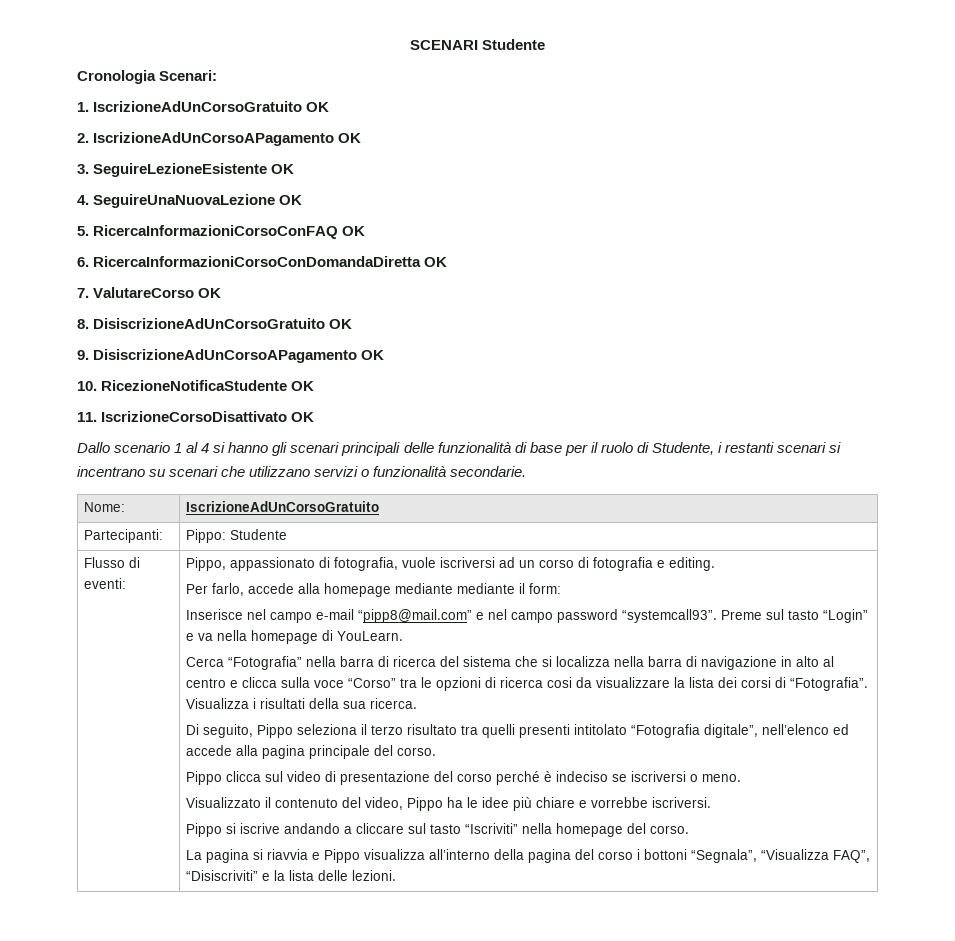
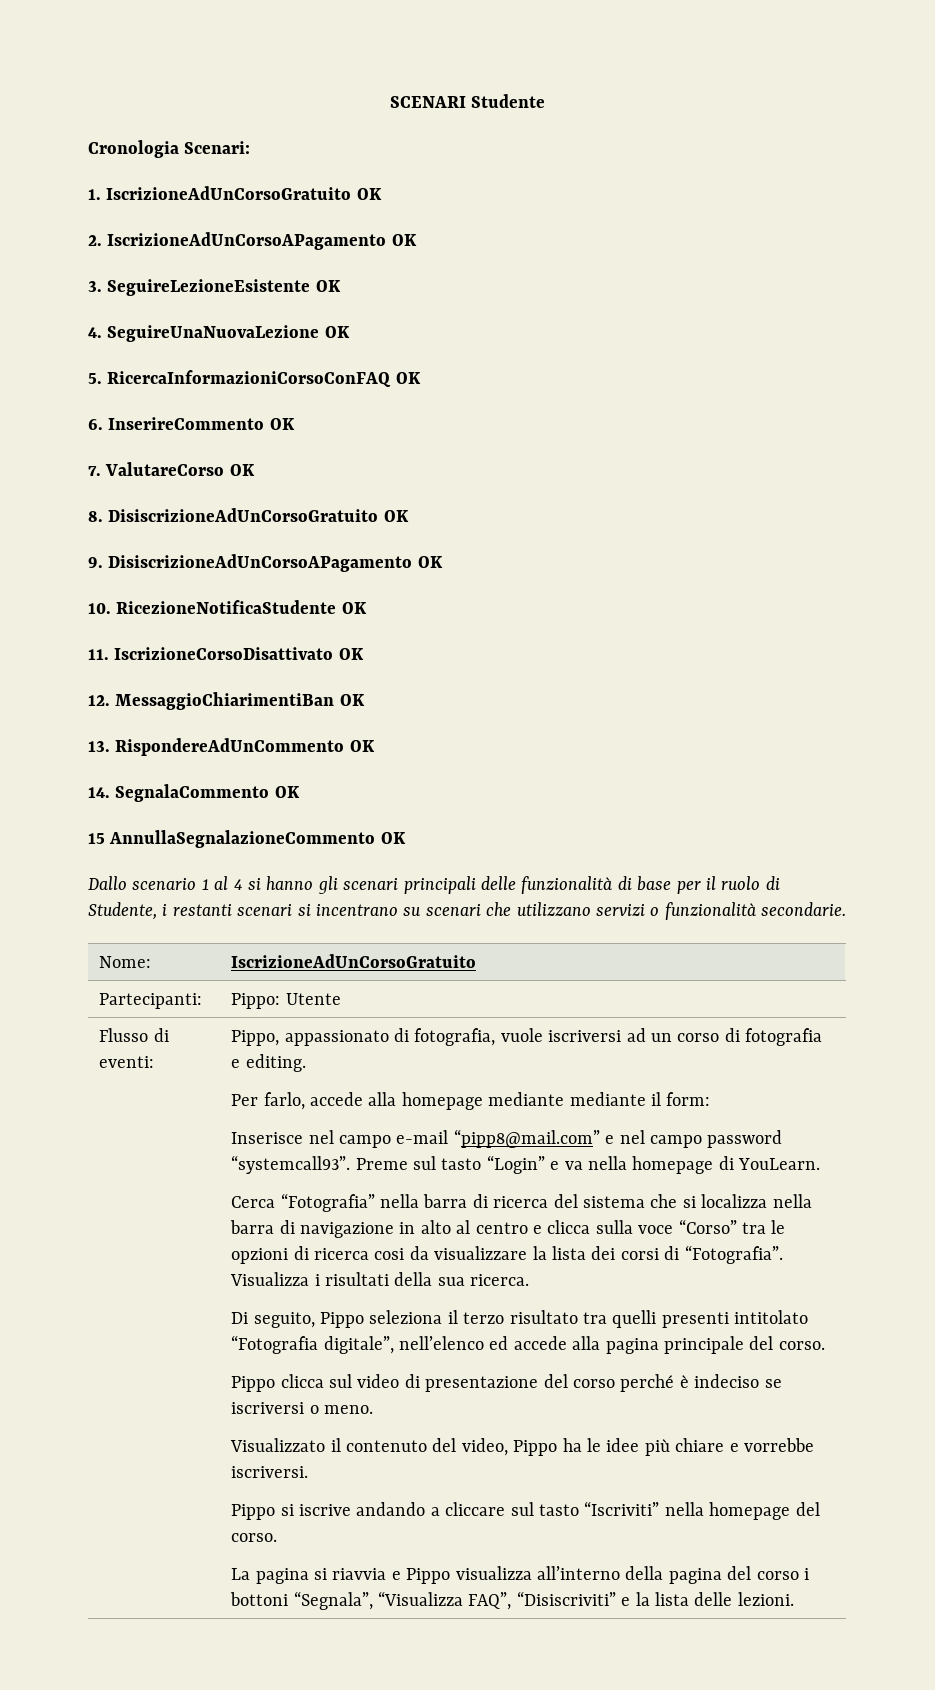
- 6. RicercaInformazioniCorsoConDomandaDiretta OK
+ 6. InserireCommento OK
+ 12. MessaggioChiarimentiBan OK
+ 13. RispondereAdUnCommento OK
+ 14. SegnalaCommento OK
+ 15 AnnullaSegnalazioneCommento OK
- Partecipanti: | Pippo: Studente
+ Partecipanti: | Pippo: Utente

